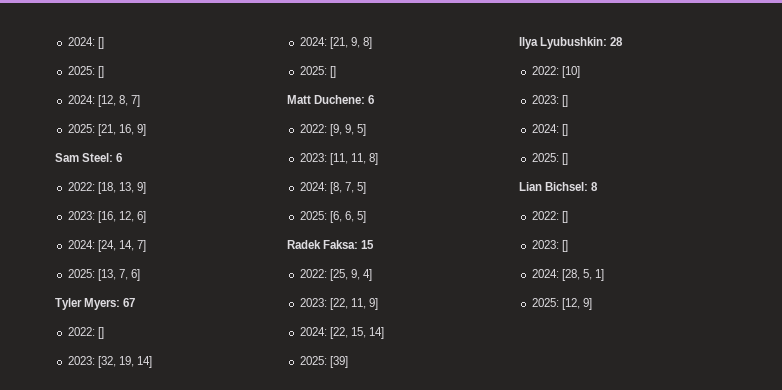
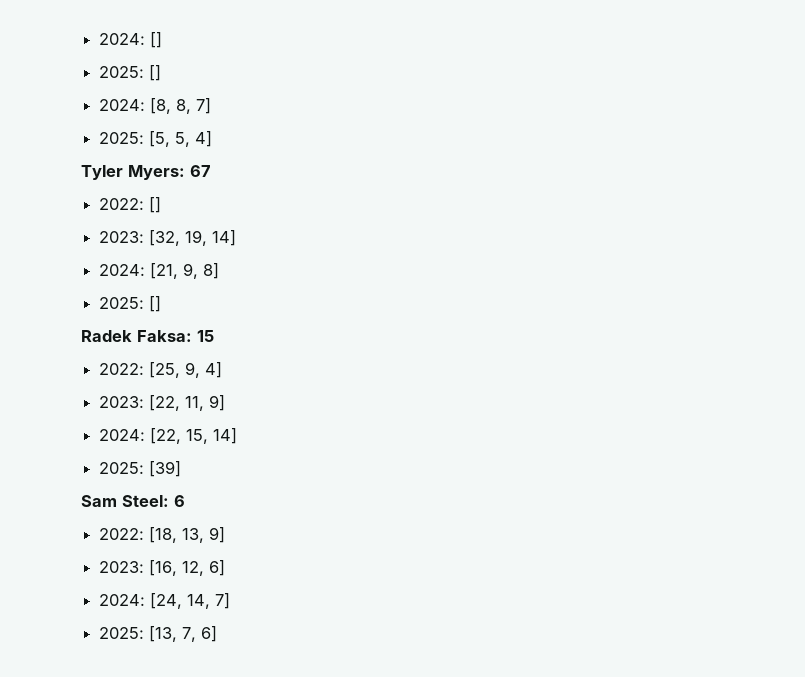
- 2024: [12, 8, 7]
+ 2024: [8, 8, 7]
- 2025: [21, 16, 9]
+ 2025: [5, 5, 4]
+ Tyler Myers: 67
+ 2022: []
+ 2023: [32, 19, 14]
+ 2024: [21, 9, 8]
+ 2025: []
+ Radek Faksa: 15
+ 2022: [25, 9, 4]
+ 2023: [22, 11, 9]
+ 2024: [22, 15, 14]
+ 2025: [39]
- Tyler Myers: 67
- 2022: []
- 2023: [32, 19, 14]
- 2024: [21, 9, 8]
- 2025: []
- Matt Duchene: 6
- 2022: [9, 9, 5]
- 2023: [11, 11, 8]
- 2024: [8, 7, 5]
- 2025: [6, 6, 5]
- Radek Faksa: 15
- 2022: [25, 9, 4]
- 2023: [22, 11, 9]
- 2024: [22, 15, 14]
- 2025: [39]
- Ilya Lyubushkin: 28
- 2022: [10]
- 2023: []
- 2024: []
- 2025: []
- Lian Bichsel: 8
- 2022: []
- 2023: []
- 2024: [28, 5, 1]
- 2025: [12, 9]

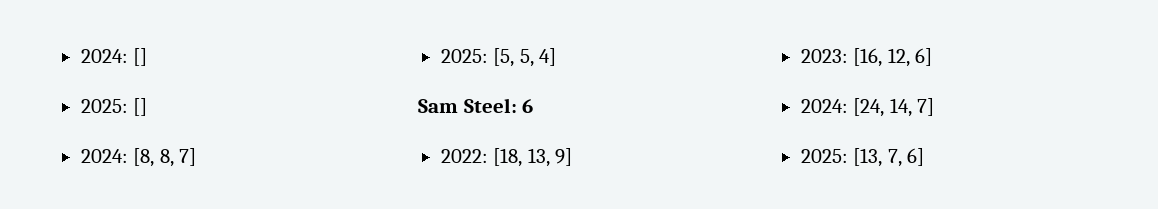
- Tyler Myers: 67
- 2022: []
- 2023: [32, 19, 14]
- 2024: [21, 9, 8]
- 2025: []
- Radek Faksa: 15
- 2022: [25, 9, 4]
- 2023: [22, 11, 9]
- 2024: [22, 15, 14]
- 2025: [39]

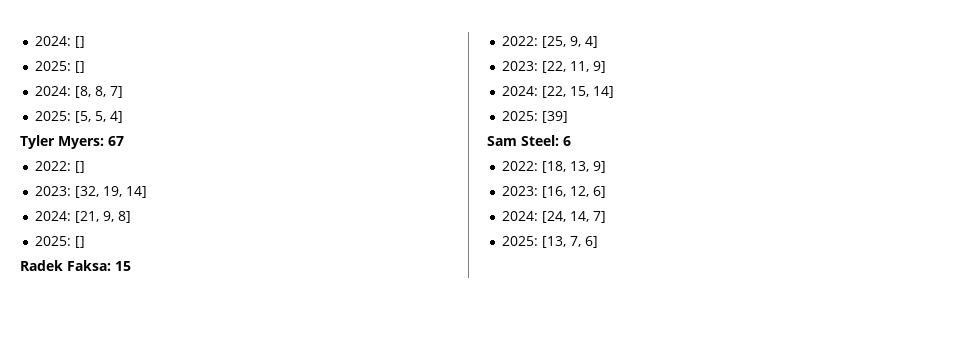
+ Tyler Myers: 67
+ 2022: []
+ 2023: [32, 19, 14]
+ 2024: [21, 9, 8]
+ 2025: []
+ Radek Faksa: 15
+ 2022: [25, 9, 4]
+ 2023: [22, 11, 9]
+ 2024: [22, 15, 14]
+ 2025: [39]

